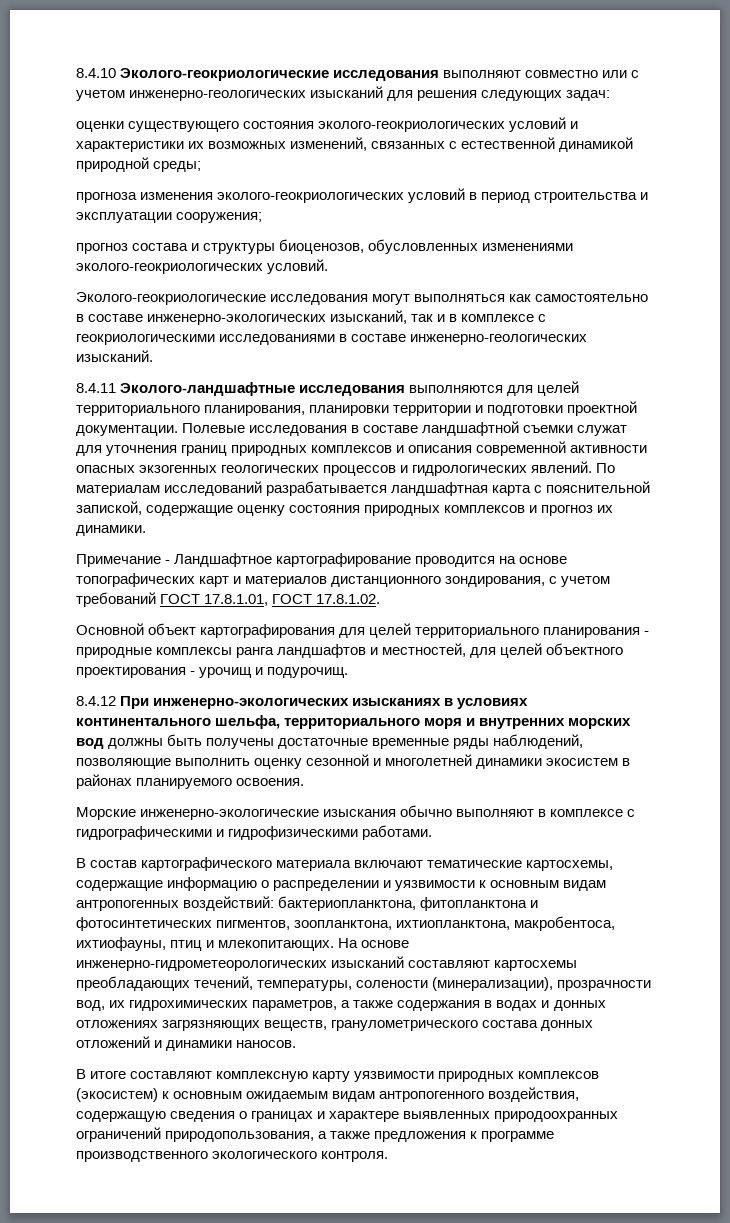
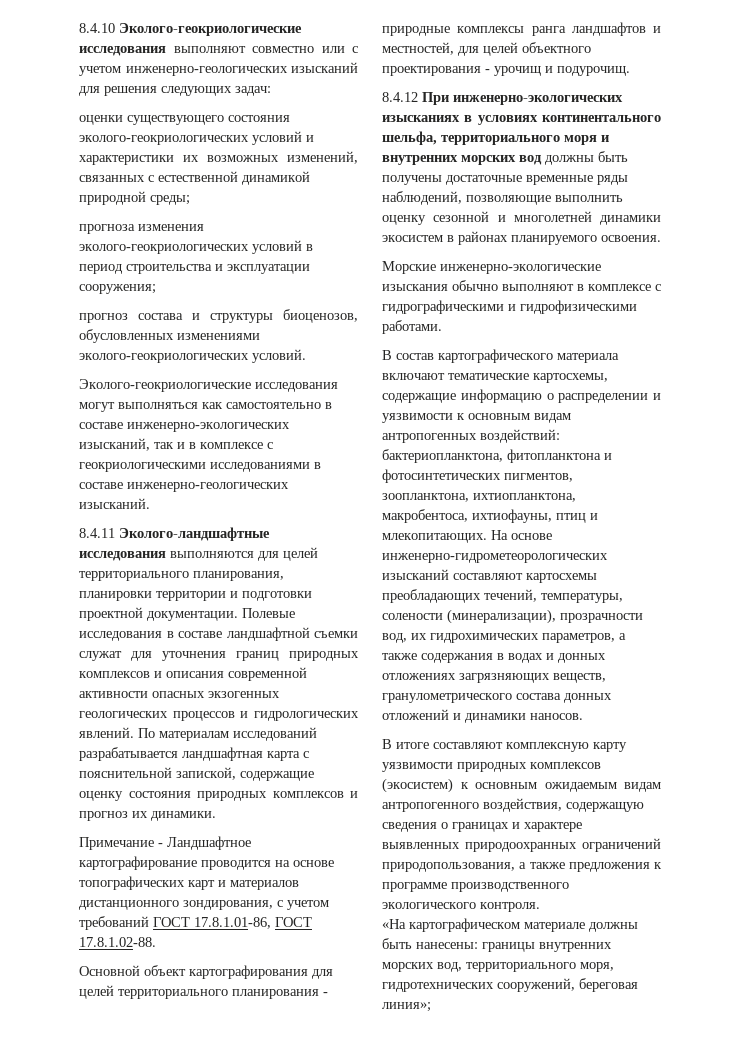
- Примечание - Ландшафтное картографирование проводится на основе топографических карт и материалов дистанционного зондирования, с учетом требований ГОСТ 17.8.1.01, ГОСТ 17.8.1.02.
+ Примечание - Ландшафтное картографирование проводится на основе топографических карт и материалов дистанционного зондирования, с учетом требований ГОСТ 17.8.1.01-86, ГОСТ 17.8.1.02-88.
+ «На картографическом материале должны быть нанесены: границы внутренних морских вод, территориального моря, гидротехнических сооружений, береговая линия»;

